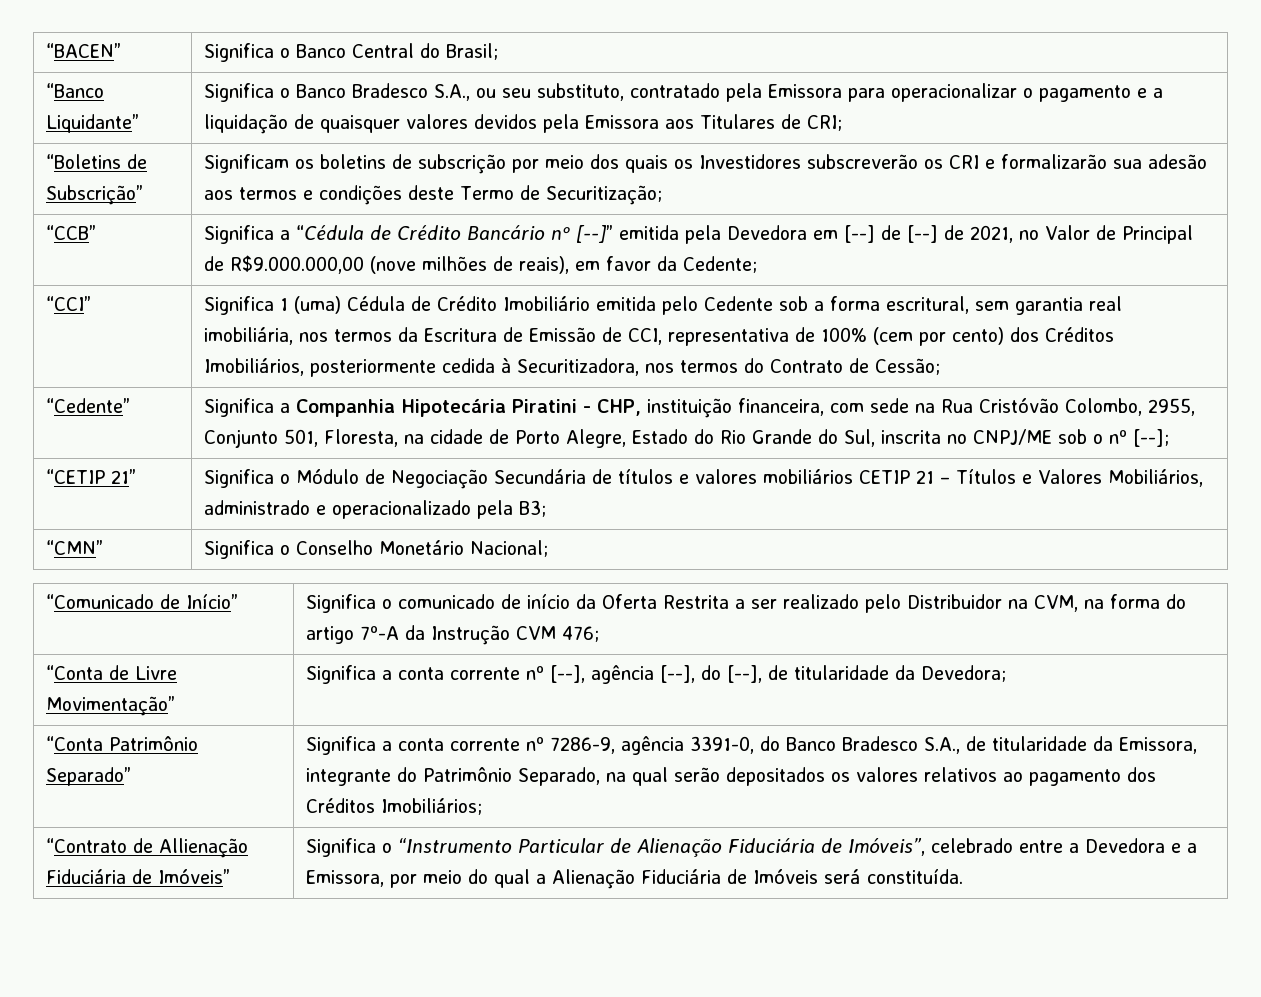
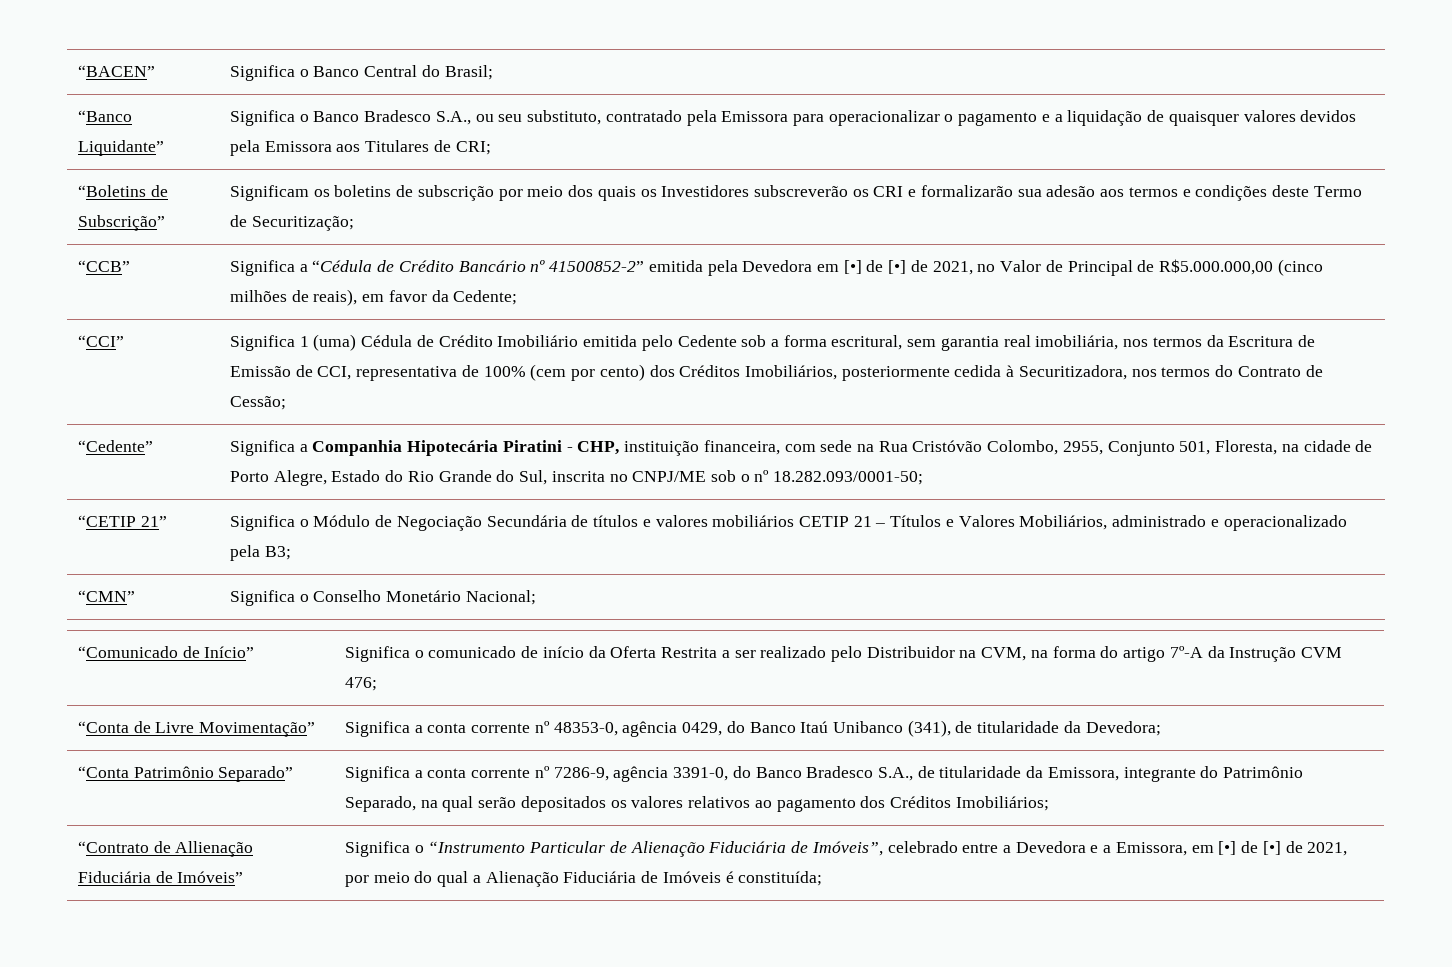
- “CCB” | Significa a “Cédula de Crédito Bancário nº [--]” emitida pela Devedora em [--] de [--] de 2021, no Valor de Principal de R$9.000.000,00 (nove milhões de reais), em favor da Cedente;
+ “CCB” | Significa a “Cédula de Crédito Bancário nº 41500852-2” emitida pela Devedora em [•] de [•] de 2021, no Valor de Principal de R$5.000.000,00 (cinco milhões de reais), em favor da Cedente;
- “Cedente” | Significa a Companhia Hipotecária Piratini - CHP, instituição financeira, com sede na Rua Cristóvão Colombo, 2955, Conjunto 501, Floresta, na cidade de Porto Alegre, Estado do Rio Grande do Sul, inscrita no CNPJ/ME sob o nº [--];
+ “Cedente” | Significa a Companhia Hipotecária Piratini - CHP, instituição financeira, com sede na Rua Cristóvão Colombo, 2955, Conjunto 501, Floresta, na cidade de Porto Alegre, Estado do Rio Grande do Sul, inscrita no CNPJ/ME sob o nº 18.282.093/0001-50;
- “Conta de Livre Movimentação” | Significa a conta corrente nº [--], agência [--], do [--], de titularidade da Devedora;
+ “Conta de Livre Movimentação” | Significa a conta corrente nº 48353-0, agência 0429, do Banco Itaú Unibanco (341), de titularidade da Devedora;
- “Contrato de Allienação Fiduciária de Imóveis” | Significa o “Instrumento Particular de Alienação Fiduciária de Imóveis”, celebrado entre a Devedora e a Emissora, por meio do qual a Alienação Fiduciária de Imóveis será constituída.
+ “Contrato de Allienação Fiduciária de Imóveis” | Significa o “Instrumento Particular de Alienação Fiduciária de Imóveis”, celebrado entre a Devedora e a Emissora, em [•] de [•] de 2021, por meio do qual a Alienação Fiduciária de Imóveis é constituída;

